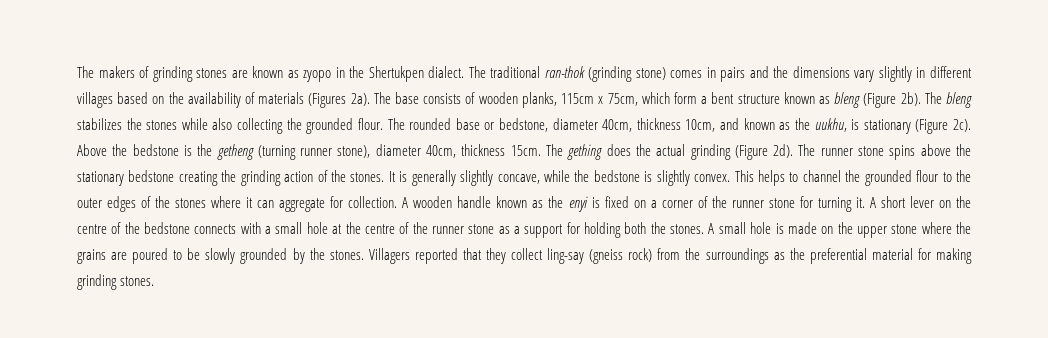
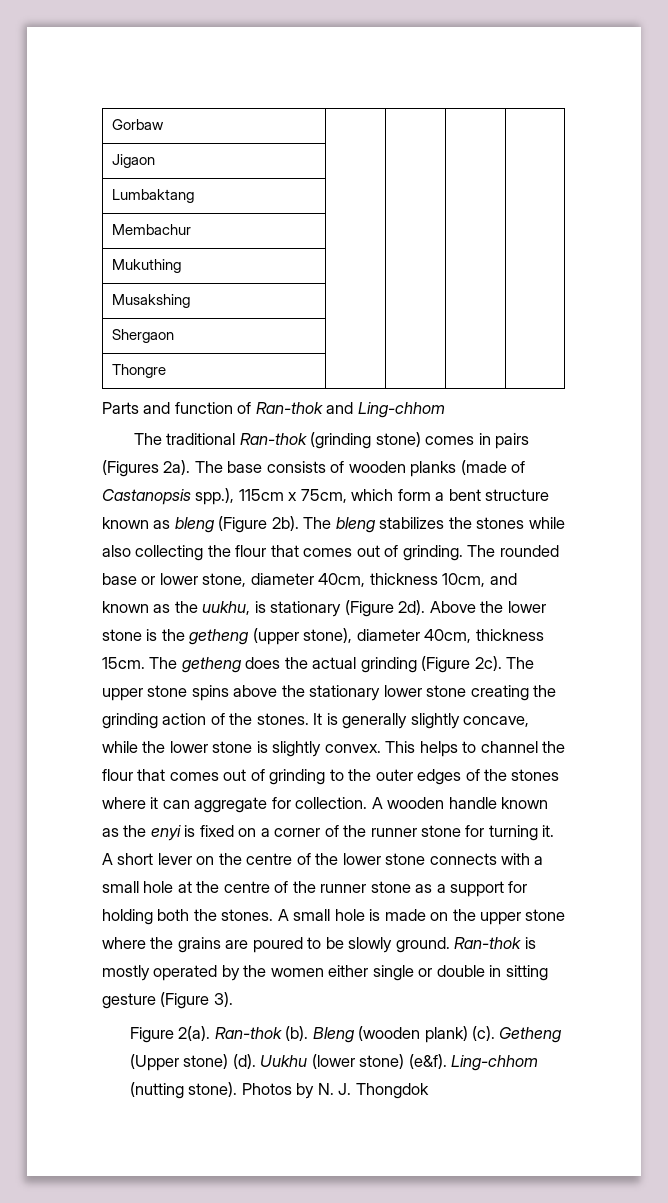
- The makers of grinding stones are known as zyopo in the Shertukpen dialect. The traditional ran-thok (grinding stone) comes in pairs and the dimensions vary slightly in different villages based on the availability of materials (Figures 2a).
+ Gorbaw | | | |
+ Jigaon | | | |
+ Lumbaktang | | | |
+ Membachur | | | |
+ Mukuthing | | | |
+ Musakshing | | | |
+ Shergaon | | | |
+ Thongre | | | |
+ Parts and function of Ran-thok and Ling-chhom
+ The traditional Ran-thok (grinding stone) comes in pairs (Figures 2a).
- The base consists of wooden planks, 115cm x 75cm, which form a bent structure known as bleng (Figure 2b).
+ The base consists of wooden planks (made of Castanopsis spp.), 115cm x 75cm, which form a bent structure known as bleng (Figure 2b).
- The bleng stabilizes the stones while also collecting the grounded flour.
+ The bleng stabilizes the stones while also collecting the flour that comes out of grinding.
- The rounded base or bedstone, diameter 40cm, thickness 10cm, and known as the uukhu, is stationary (Figure 2c).
+ The rounded base or lower stone, diameter 40cm, thickness 10cm, and known as the uukhu, is stationary (Figure 2d).
- Above the bedstone is the getheng (turning runner stone), diameter 40cm, thickness 15cm.
+ Above the lower stone is the getheng (upper stone), diameter 40cm, thickness 15cm.
- The gething does the actual grinding (Figure 2d). The runner stone spins above the stationary bedstone creating the grinding action of the stones.
+ The getheng does the actual grinding (Figure 2c). The upper stone spins above the stationary lower stone creating the grinding action of the stones.
- It is generally slightly concave, while the bedstone is slightly convex.
+ It is generally slightly concave, while the lower stone is slightly convex.
- This helps to channel the grounded flour to the outer edges of the stones where it can aggregate for collection.
+ This helps to channel the flour that comes out of grinding to the outer edges of the stones where it can aggregate for collection.
- A short lever on the centre of the bedstone connects with a small hole at the centre of the runner stone as a support for holding both the stones.
+ A short lever on the centre of the lower stone connects with a small hole at the centre of the runner stone as a support for holding both the stones.
- A small hole is made on the upper stone where the grains are poured to be slowly grounded by the stones. Villagers reported that they collect ling-say (gneiss rock) from the surroundings as the preferential material for making grinding stones.
+ A small hole is made on the upper stone where the grains are poured to be slowly ground. Ran-thok is mostly operated by the women either single or double in sitting gesture (Figure 3).
+ Figure 2(a). Ran-thok (b). Bleng (wooden plank) (c). Getheng (Upper stone) (d). Uukhu (lower stone) (e&f). Ling-chhom (nutting stone). Photos by N. J. Thongdok

